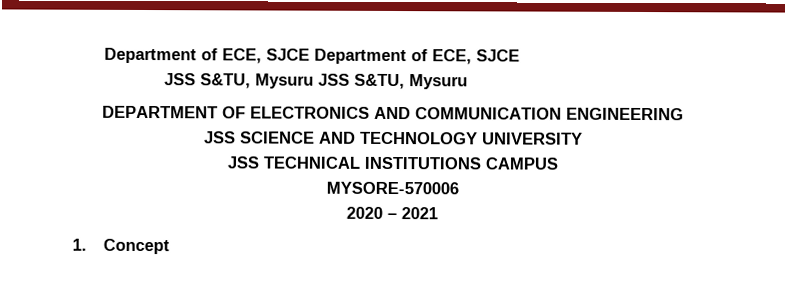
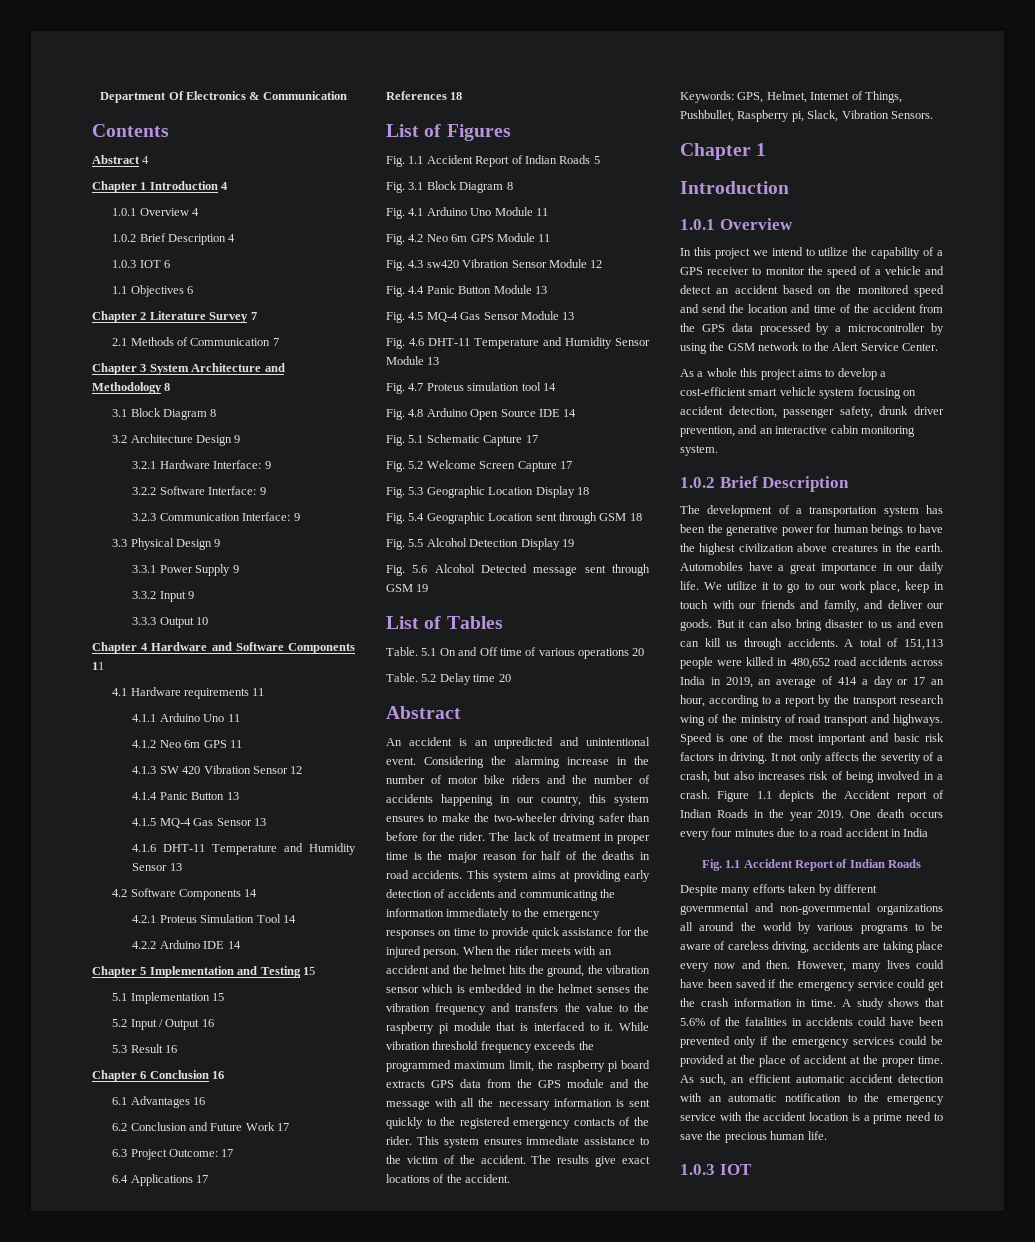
- Department of ECE, SJCE Department of ECE, SJCE
- JSS S&TU, Mysuru JSS S&TU, Mysuru
- DEPARTMENT OF ELECTRONICS AND COMMUNICATION ENGINEERING
- JSS SCIENCE AND TECHNOLOGY UNIVERSITY
- JSS TECHNICAL INSTITUTIONS CAMPUS
- MYSORE-570006
- 2020 – 2021
- 1. Concept
+ Department Of Electronics & Communication
+ Contents
+ Abstract 4
+ Chapter 1 Introduction 4
+ 1.0.1 Overview 4
+ 1.0.2 Brief Description 4
+ 1.0.3 IOT 6
+ 1.1 Objectives 6
+ Chapter 2 Literature Survey 7
+ 2.1 Methods of Communication 7
+ Chapter 3 System Architecture and Methodology 8
+ 3.1 Block Diagram 8
+ 3.2 Architecture Design 9
+ 3.2.1 Hardware Interface: 9
+ 3.2.2 Software Interface: 9
+ 3.2.3 Communication Interface: 9
+ 3.3 Physical Design 9
+ 3.3.1 Power Supply 9
+ 3.3.2 Input 9
+ 3.3.3 Output 10
+ Chapter 4 Hardware and Software Components 11
+ 4.1 Hardware requirements 11
+ 4.1.1 Arduino Uno 11
+ 4.1.2 Neo 6m GPS 11
+ 4.1.3 SW 420 Vibration Sensor 12
+ 4.1.4 Panic Button 13
+ 4.1.5 MQ-4 Gas Sensor 13
+ 4.1.6 DHT-11 Temperature and Humidity Sensor 13
+ 4.2 Software Components 14
+ 4.2.1 Proteus Simulation Tool 14
+ 4.2.2 Arduino IDE 14
+ Chapter 5 Implementation and Testing 15
+ 5.1 Implementation 15
+ 5.2 Input / Output 16
+ 5.3 Result 16
+ Chapter 6 Conclusion 16
+ 6.1 Advantages 16
+ 6.2 Conclusion and Future Work 17
+ 6.3 Project Outcome: 17
+ 6.4 Applications 17
+ References 18
+ List of Figures
+ Fig. 1.1 Accident Report of Indian Roads 5
+ Fig. 3.1 Block Diagram 8
+ Fig. 4.1 Arduino Uno Module 11
+ Fig. 4.2 Neo 6m GPS Module 11
+ Fig. 4.3 sw420 Vibration Sensor Module 12
+ Fig. 4.4 Panic Button Module 13
+ Fig. 4.5 MQ-4 Gas Sensor Module 13
+ Fig. 4.6 DHT-11 Temperature and Humidity Sensor Module 13
+ Fig. 4.7 Proteus simulation tool 14
+ Fig. 4.8 Arduino Open Source IDE 14
+ Fig. 5.1 Schematic Capture 17
+ Fig. 5.2 Welcome Screen Capture 17
+ Fig. 5.3 Geographic Location Display 18
+ Fig. 5.4 Geographic Location sent through GSM 18
+ Fig. 5.5 Alcohol Detection Display 19
+ Fig. 5.6 Alcohol Detected message sent through GSM 19
+ List of Tables
+ Table. 5.1 On and Off time of various operations 20
+ Table. 5.2 Delay time 20
+ Abstract
+ An accident is an unpredicted and unintentional event. Considering the alarming increase in the number of motor bike riders and the number of accidents happening in our country, this system ensures to make the two-wheeler driving safer than before for the rider. The lack of treatment in proper time is the major reason for half of the deaths in road accidents. This system aims at providing early detection of accidents and communicating the information immediately to the emergency responses on time to provide quick assistance for the injured person. When the rider meets with an accident and the helmet hits the ground, the vibration sensor which is embedded in the helmet senses the vibration frequency and transfers the value to the raspberry pi module that is interfaced to it. While vibration threshold frequency exceeds the programmed maximum limit, the raspberry pi board extracts GPS data from the GPS module and the message with all the necessary information is sent quickly to the registered emergency contacts of the rider. This system ensures immediate assistance to the victim of the accident. The results give exact locations of the accident.
+ Keywords: GPS, Helmet, Internet of Things, Pushbullet, Raspberry pi, Slack, Vibration Sensors.
+ Chapter 1
+ Introduction
+ 1.0.1 Overview
+ In this project we intend to utilize the capability of a GPS receiver to monitor the speed of a vehicle and detect an accident based on the monitored speed and send the location and time of the accident from the GPS data processed by a microcontroller by using the GSM network to the Alert Service Center.
+ As a whole this project aims to develop a cost-efficient smart vehicle system focusing on accident detection, passenger safety, drunk driver prevention, and an interactive cabin monitoring system.
+ 1.0.2 Brief Description
+ The development of a transportation system has been the generative power for human beings to have the highest civilization above creatures in the earth. Automobiles have a great importance in our daily life. We utilize it to go to our work place, keep in touch with our friends and family, and deliver our goods. But it can also bring disaster to us and even can kill us through accidents. A total of 151,113 people were killed in 480,652 road accidents across India in 2019, an average of 414 a day or 17 an hour, according to a report by the transport research wing of the ministry of road transport and highways. Speed is one of the most important and basic risk factors in driving. It not only affects the severity of a crash, but also increases risk of being involved in a crash. Figure 1.1 depicts the Accident report of Indian Roads in the year 2019. One death occurs every four minutes due to a road accident in India
+ Fig. 1.1 Accident Report of Indian Roads
+ Despite many efforts taken by different governmental and non-governmental organizations all around the world by various programs to be aware of careless driving, accidents are taking place every now and then. However, many lives could have been saved if the emergency service could get the crash information in time. A study shows that 5.6% of the fatalities in accidents could have been prevented only if the emergency services could be provided at the place of accident at the proper time. As such, an efficient automatic accident detection with an automatic notification to the emergency service with the accident location is a prime need to save the precious human life.
+ 1.0.3 IOT

